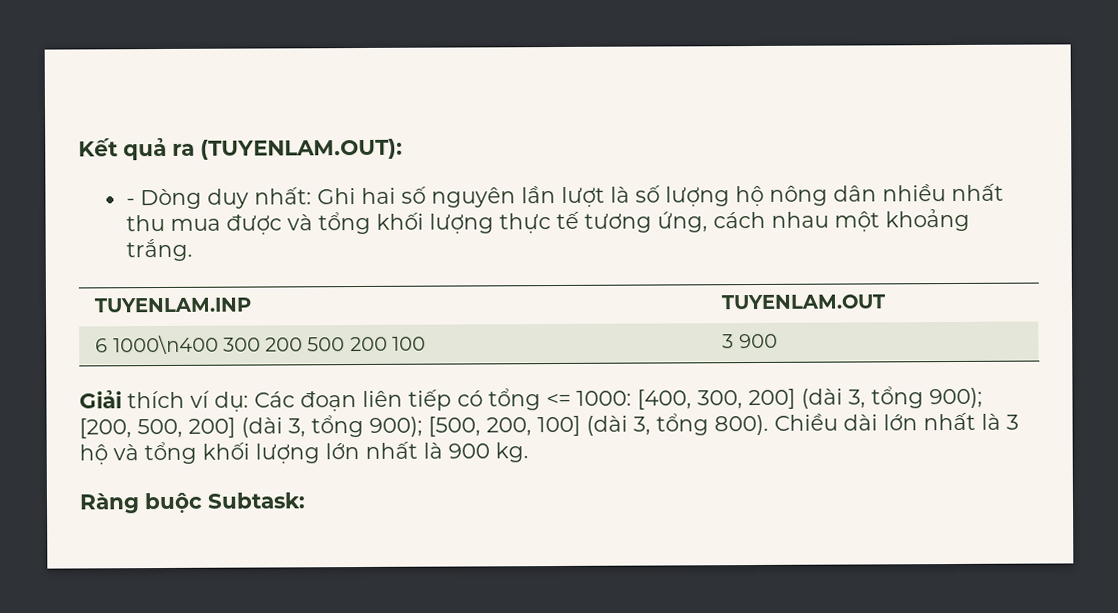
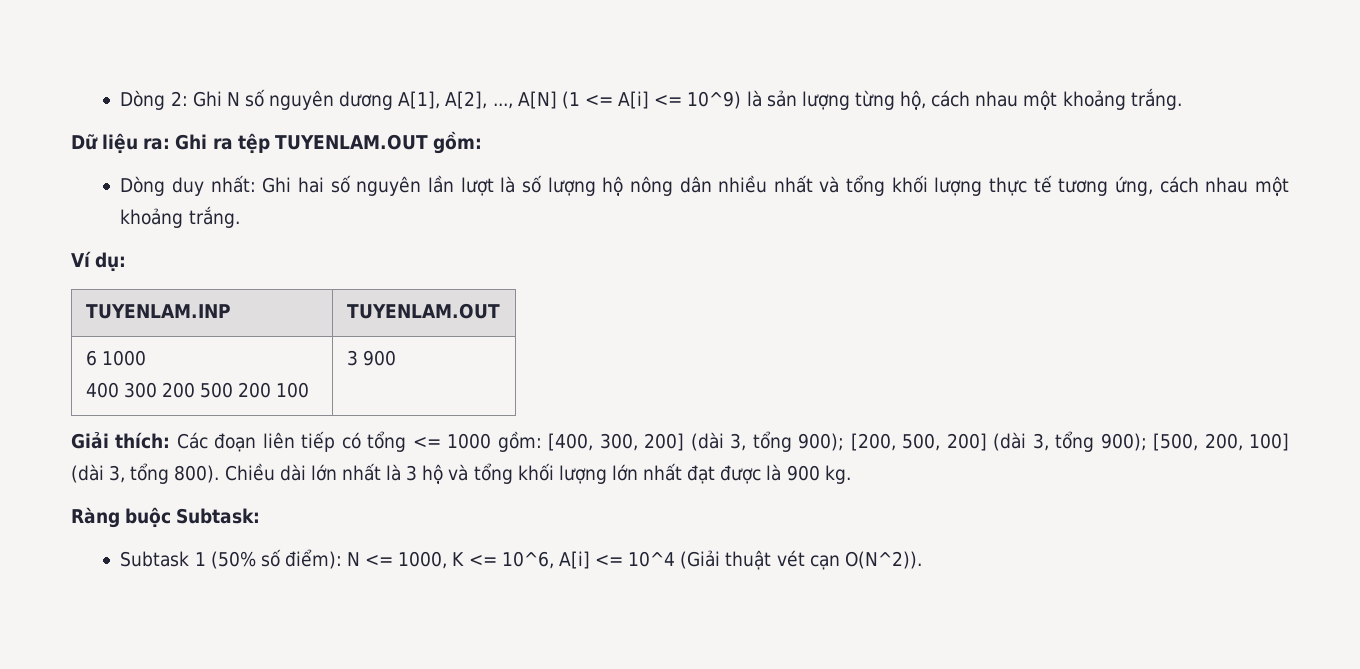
- Kết quả ra (TUYENLAM.OUT):
- - Dòng duy nhất: Ghi hai số nguyên lần lượt là số lượng hộ nông dân nhiều nhất thu mua được và tổng khối lượng thực tế tương ứng, cách nhau một khoảng trắng.
+ Dòng 2: Ghi N số nguyên dương A[1], A[2], ..., A[N] (1 <= A[i] <= 10^9) là sản lượng từng hộ, cách nhau một khoảng trắng.
+ Dữ liệu ra: Ghi ra tệp TUYENLAM.OUT gồm:
+ Dòng duy nhất: Ghi hai số nguyên lần lượt là số lượng hộ nông dân nhiều nhất và tổng khối lượng thực tế tương ứng, cách nhau một khoảng trắng.
+ Ví dụ:
- 6 1000\n400 300 200 500 200 100 | 3 900
+ 6 1000
+ 400 300 200 500 200 100 | 3 900
- Giải thích ví dụ: Các đoạn liên tiếp có tổng <= 1000: [400, 300, 200] (dài 3, tổng 900); [200, 500, 200] (dài 3, tổng 900); [500, 200, 100] (dài 3, tổng 800).
+ Giải thích: Các đoạn liên tiếp có tổng <= 1000 gồm: [400, 300, 200] (dài 3, tổng 900); [200, 500, 200] (dài 3, tổng 900); [500, 200, 100] (dài 3, tổng 800).
- Chiều dài lớn nhất là 3 hộ và tổng khối lượng lớn nhất là 900 kg.
+ Chiều dài lớn nhất là 3 hộ và tổng khối lượng lớn nhất đạt được là 900 kg.
+ Subtask 1 (50% số điểm): N <= 1000, K <= 10^6, A[i] <= 10^4 (Giải thuật vét cạn O(N^2)).

